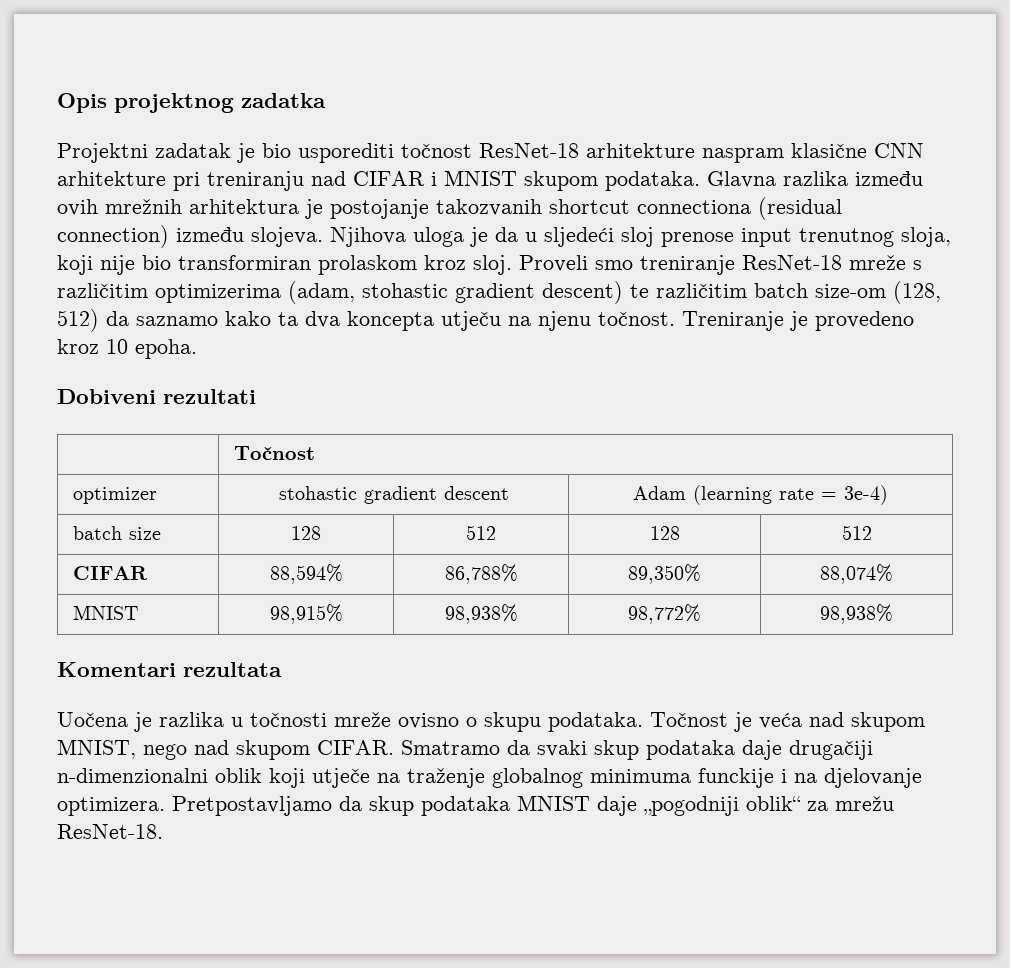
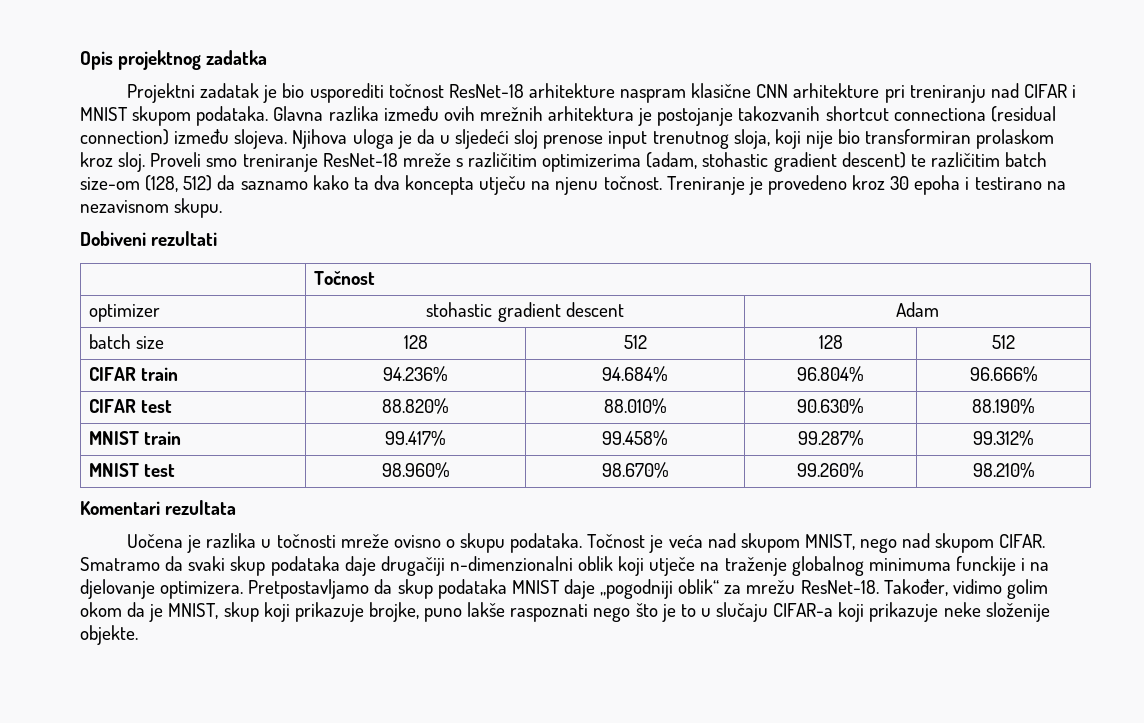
- Treniranje je provedeno kroz 10 epoha.
+ Treniranje je provedeno kroz 30 epoha i testirano na nezavisnom skupu.
- optimizer | stohastic gradient descent | Adam (learning rate = 3e-4)
+ optimizer | stohastic gradient descent | Adam
- CIFAR | 88,594% | 86,788% | 89,350% | 88,074%
- MNIST | 98,915% | 98,938% | 98,772% | 98,938%
+ CIFAR train | 94.236% | 94.684% | 96.804% | 96.666%
+ CIFAR test | 88.820% | 88.010% | 90.630% | 88.190%
+ MNIST train | 99.417% | 99.458% | 99.287% | 99.312%
+ MNIST test | 98.960% | 98.670% | 99.260% | 98.210%
+ Također, vidimo golim okom da je MNIST, skup koji prikazuje brojke, puno lakše raspoznati nego što je to u slučaju CIFAR-a koji prikazuje neke složenije objekte.

